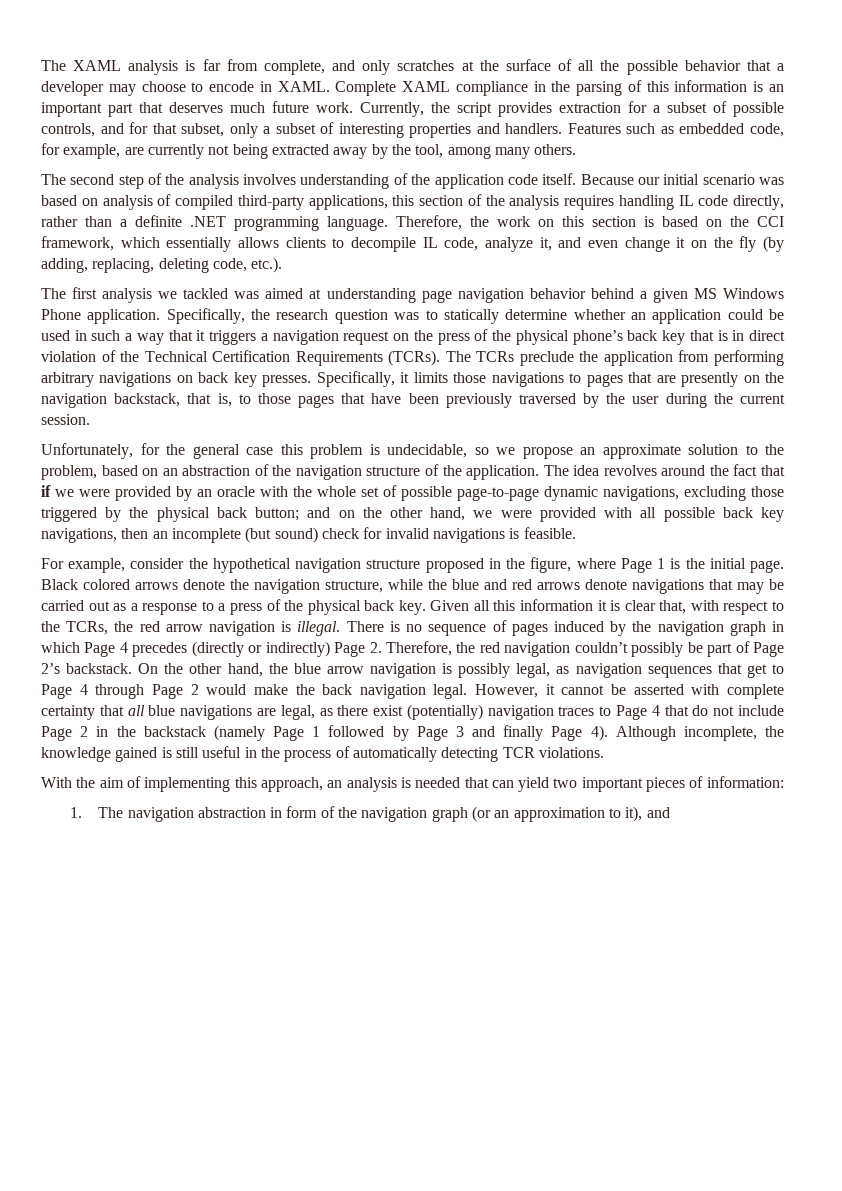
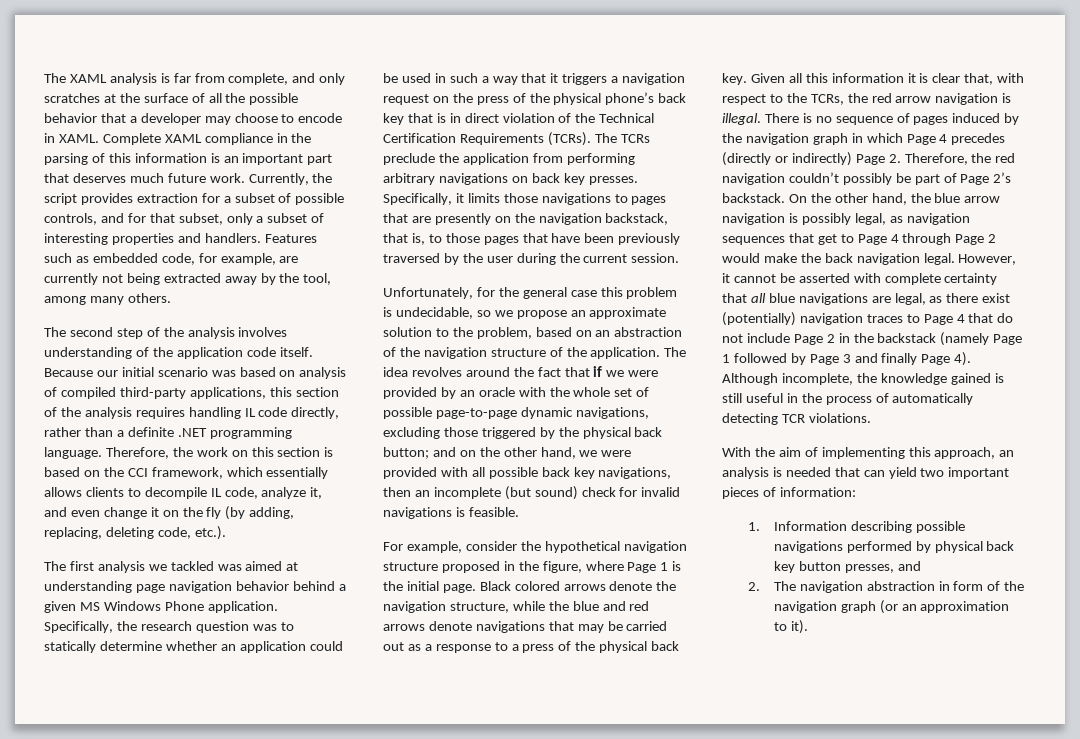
- 1. The navigation abstraction in form of the navigation graph (or an approximation to it), and
+ 1. Information describing possible navigations performed by physical back key button presses, and
+ 2. The navigation abstraction in form of the navigation graph (or an approximation to it).

